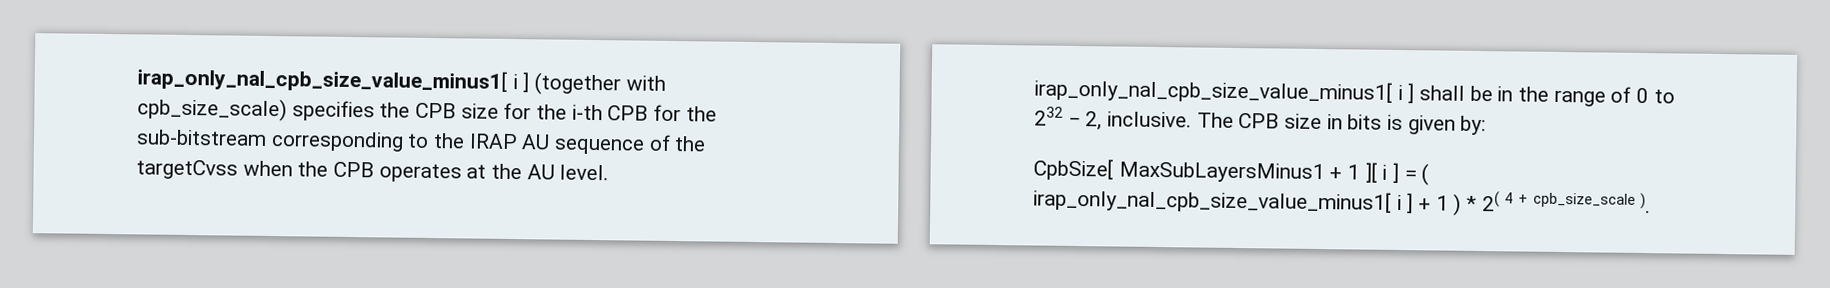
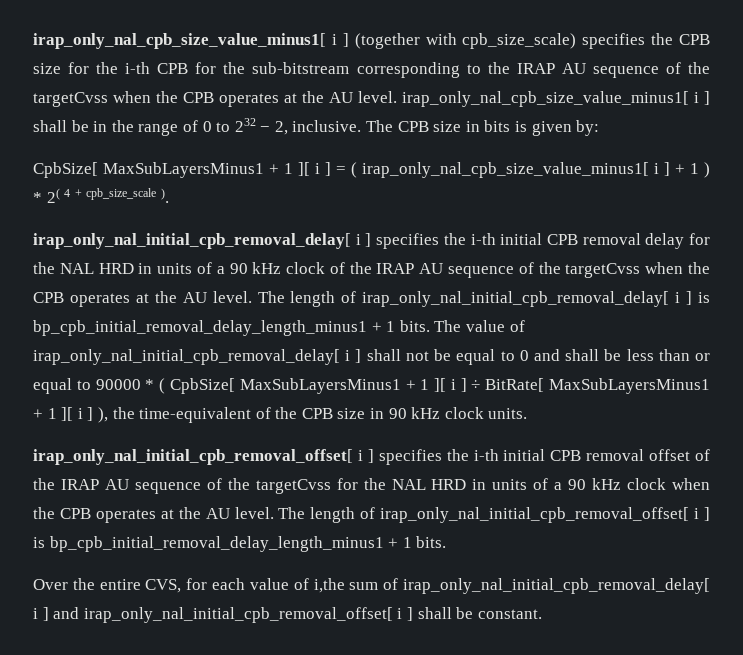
+ irap_only_nal_initial_cpb_removal_delay[ i ] specifies the i-th initial CPB removal delay for the NAL HRD in units of a 90 kHz clock of the IRAP AU sequence of the targetCvss when the CPB operates at the AU level. The length of irap_only_nal_initial_cpb_removal_delay[ i ] is bp_cpb_initial_removal_delay_length_minus1 + 1 bits. The value of irap_only_nal_initial_cpb_removal_delay[ i ] shall not be equal to 0 and shall be less than or equal to 90000 * ( CpbSize[ MaxSubLayersMinus1 + 1 ][ i ] ÷ BitRate[ MaxSubLayersMinus1 + 1 ][ i ] ), the time-equivalent of the CPB size in 90 kHz clock units.
+ irap_only_nal_initial_cpb_removal_offset[ i ] specifies the i-th initial CPB removal offset of the IRAP AU sequence of the targetCvss for the NAL HRD in units of a 90 kHz clock when the CPB operates at the AU level. The length of irap_only_nal_initial_cpb_removal_offset[ i ] is bp_cpb_initial_removal_delay_length_minus1 + 1 bits.
+ Over the entire CVS, for each value of i,the sum of irap_only_nal_initial_cpb_removal_delay[ i ] and irap_only_nal_initial_cpb_removal_offset[ i ] shall be constant.

